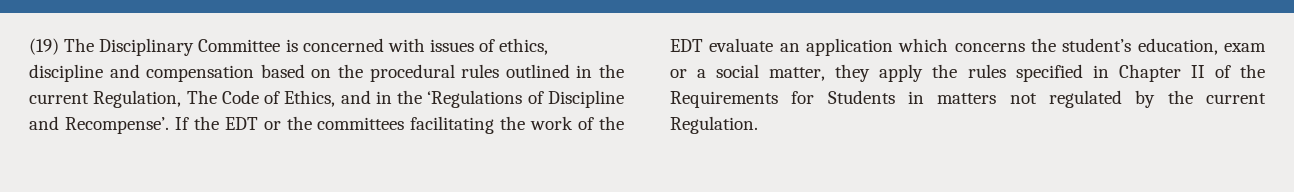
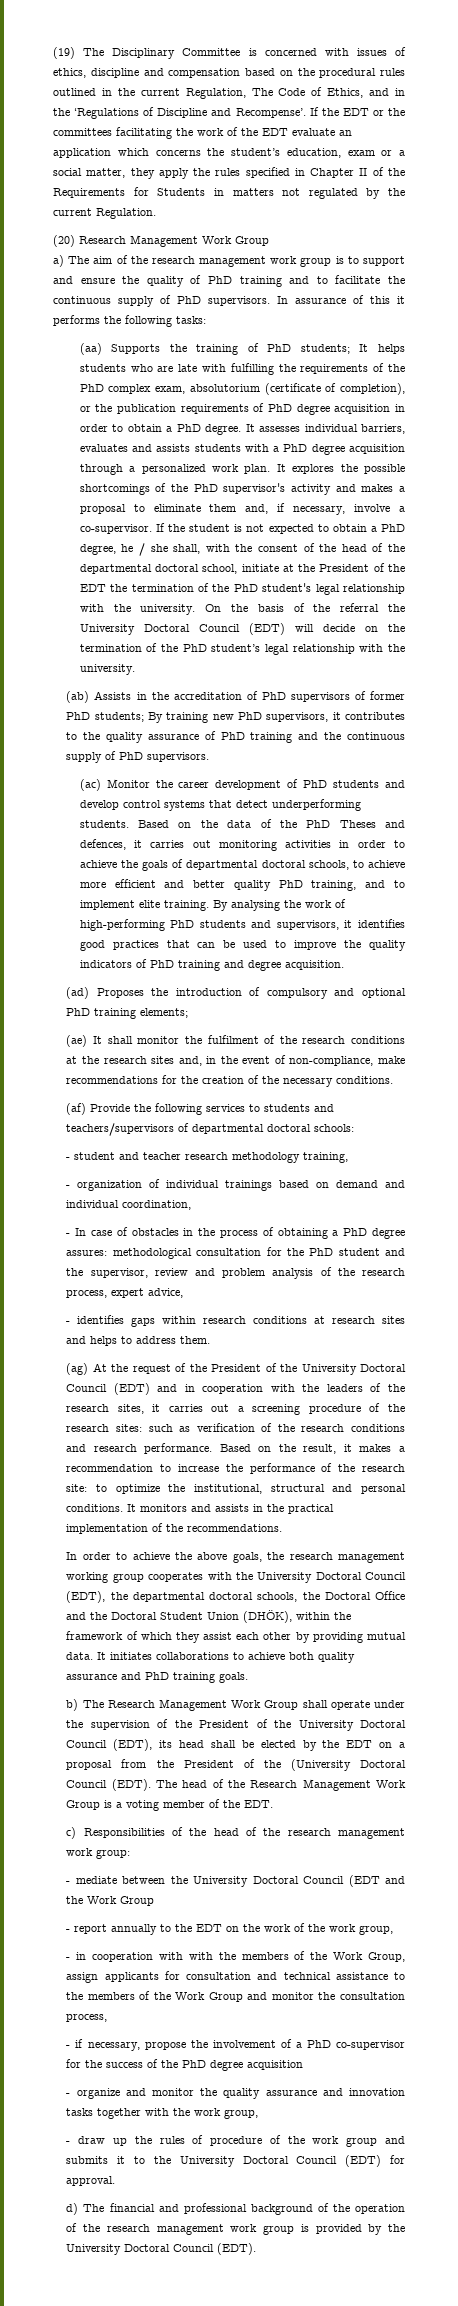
+ (20) Research Management Work Group
+ a) The aim of the research management work group is to support and ensure the quality of PhD training and to facilitate the continuous supply of PhD supervisors. In assurance of this it performs the following tasks:
+ (aa) Supports the training of PhD students; It helps students who are late with fulfilling the requirements of the PhD complex exam, absolutorium (certificate of completion), or the publication requirements of PhD degree acquisition in order to obtain a PhD degree. It assesses individual barriers, evaluates and assists students with a PhD degree acquisition through a personalized work plan. It explores the possible shortcomings of the PhD supervisor's activity and makes a proposal to eliminate them and, if necessary, involve a co-supervisor. If the student is not expected to obtain a PhD degree, he / she shall, with the consent of the head of the departmental doctoral school, initiate at the President of the EDT the termination of the PhD student's legal relationship with the university. On the basis of the referral the University Doctoral Council (EDT) will decide on the termination of the PhD student’s legal relationship with the university.
+ (ab) Assists in the accreditation of PhD supervisors of former PhD students; By training new PhD supervisors, it contributes to the quality assurance of PhD training and the continuous supply of PhD supervisors.
+ (ac) Monitor the career development of PhD students and develop control systems that detect underperforming students. Based on the data of the PhD Theses and defences, it carries out monitoring activities in order to achieve the goals of departmental doctoral schools, to achieve more efficient and better quality PhD training, and to implement elite training. By analysing the work of high-performing PhD students and supervisors, it identifies good practices that can be used to improve the quality indicators of PhD training and degree acquisition.
+ (ad) Proposes the introduction of compulsory and optional PhD training elements;
+ (ae) It shall monitor the fulfilment of the research conditions at the research sites and, in the event of non-compliance, make recommendations for the creation of the necessary conditions.
+ (af) Provide the following services to students and teachers/supervisors of departmental doctoral schools:
+ - student and teacher research methodology training,
+ - organization of individual trainings based on demand and individual coordination,
+ - In case of obstacles in the process of obtaining a PhD degree assures: methodological consultation for the PhD student and the supervisor, review and problem analysis of the research process, expert advice,
+ - identifies gaps within research conditions at research sites and helps to address them.
+ (ag) At the request of the President of the University Doctoral Council (EDT) and in cooperation with the leaders of the research sites, it carries out a screening procedure of the research sites: such as verification of the research conditions and research performance. Based on the result, it makes a recommendation to increase the performance of the research site: to optimize the institutional, structural and personal conditions. It monitors and assists in the practical implementation of the recommendations.
+ In order to achieve the above goals, the research management working group cooperates with the University Doctoral Council (EDT), the departmental doctoral schools, the Doctoral Office and the Doctoral Student Union (DHÖK), within the framework of which they assist each other by providing mutual data. It initiates collaborations to achieve both quality assurance and PhD training goals.
+ b) The Research Management Work Group shall operate under the supervision of the President of the University Doctoral Council (EDT), its head shall be elected by the EDT on a proposal from the President of the (University Doctoral Council (EDT). The head of the Research Management Work Group is a voting member of the EDT.
+ c) Responsibilities of the head of the research management work group:
+ - mediate between the University Doctoral Council (EDT and the Work Group
+ - report annually to the EDT on the work of the work group,
+ - in cooperation with with the members of the Work Group, assign applicants for consultation and technical assistance to the members of the Work Group and monitor the consultation process,
+ - if necessary, propose the involvement of a PhD co-supervisor for the success of the PhD degree acquisition
+ - organize and monitor the quality assurance and innovation tasks together with the work group,
+ - draw up the rules of procedure of the work group and submits it to the University Doctoral Council (EDT) for approval.
+ d) The financial and professional background of the operation of the research management work group is provided by the University Doctoral Council (EDT).

